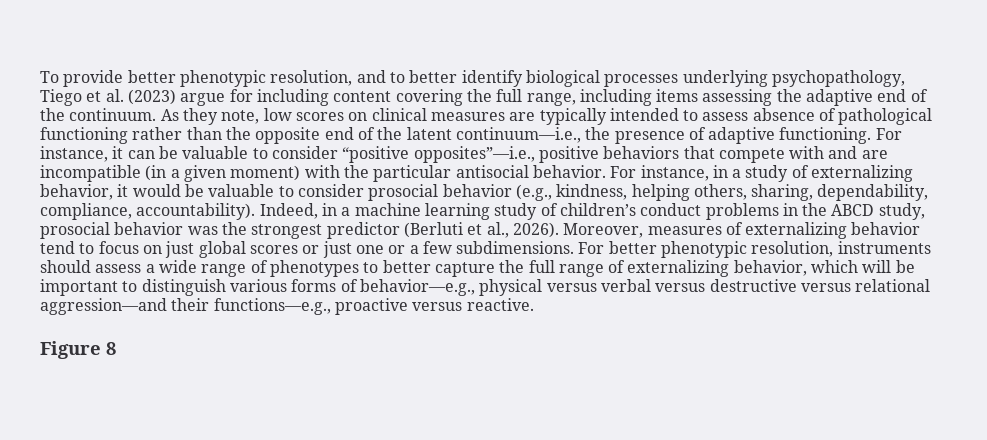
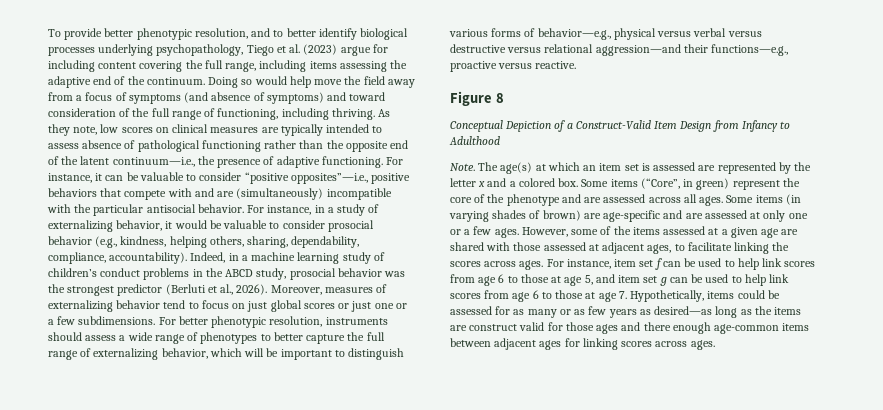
+ Doing so would help move the field away from a focus of symptoms (and absence of symptoms) and toward consideration of the full range of functioning, including thriving.
- For instance, it can be valuable to consider “positive opposites”—i.e., positive behaviors that compete with and are incompatible (in a given moment) with the particular antisocial behavior.
+ For instance, it can be valuable to consider “positive opposites”—i.e., positive behaviors that compete with and are (simultaneously) incompatible with the particular antisocial behavior.
+ Conceptual Depiction of a Construct-Valid Item Design from Infancy to Adulthood
+ Note. The age(s) at which an item set is assessed are represented by the letter x and a colored box. Some items (“Core”, in green) represent the core of the phenotype and are assessed across all ages. Some items (in varying shades of brown) are age-specific and are assessed at only one or a few ages. However, some of the items assessed at a given age are shared with those assessed at adjacent ages, to facilitate linking the scores across ages. For instance, item set f can be used to help link scores from age 6 to those at age 5, and item set g can be used to help link scores from age 6 to those at age 7. Hypothetically, items could be assessed for as many or as few years as desired—as long as the items are construct valid for those ages and there enough age-common items between adjacent ages for linking scores across ages.

